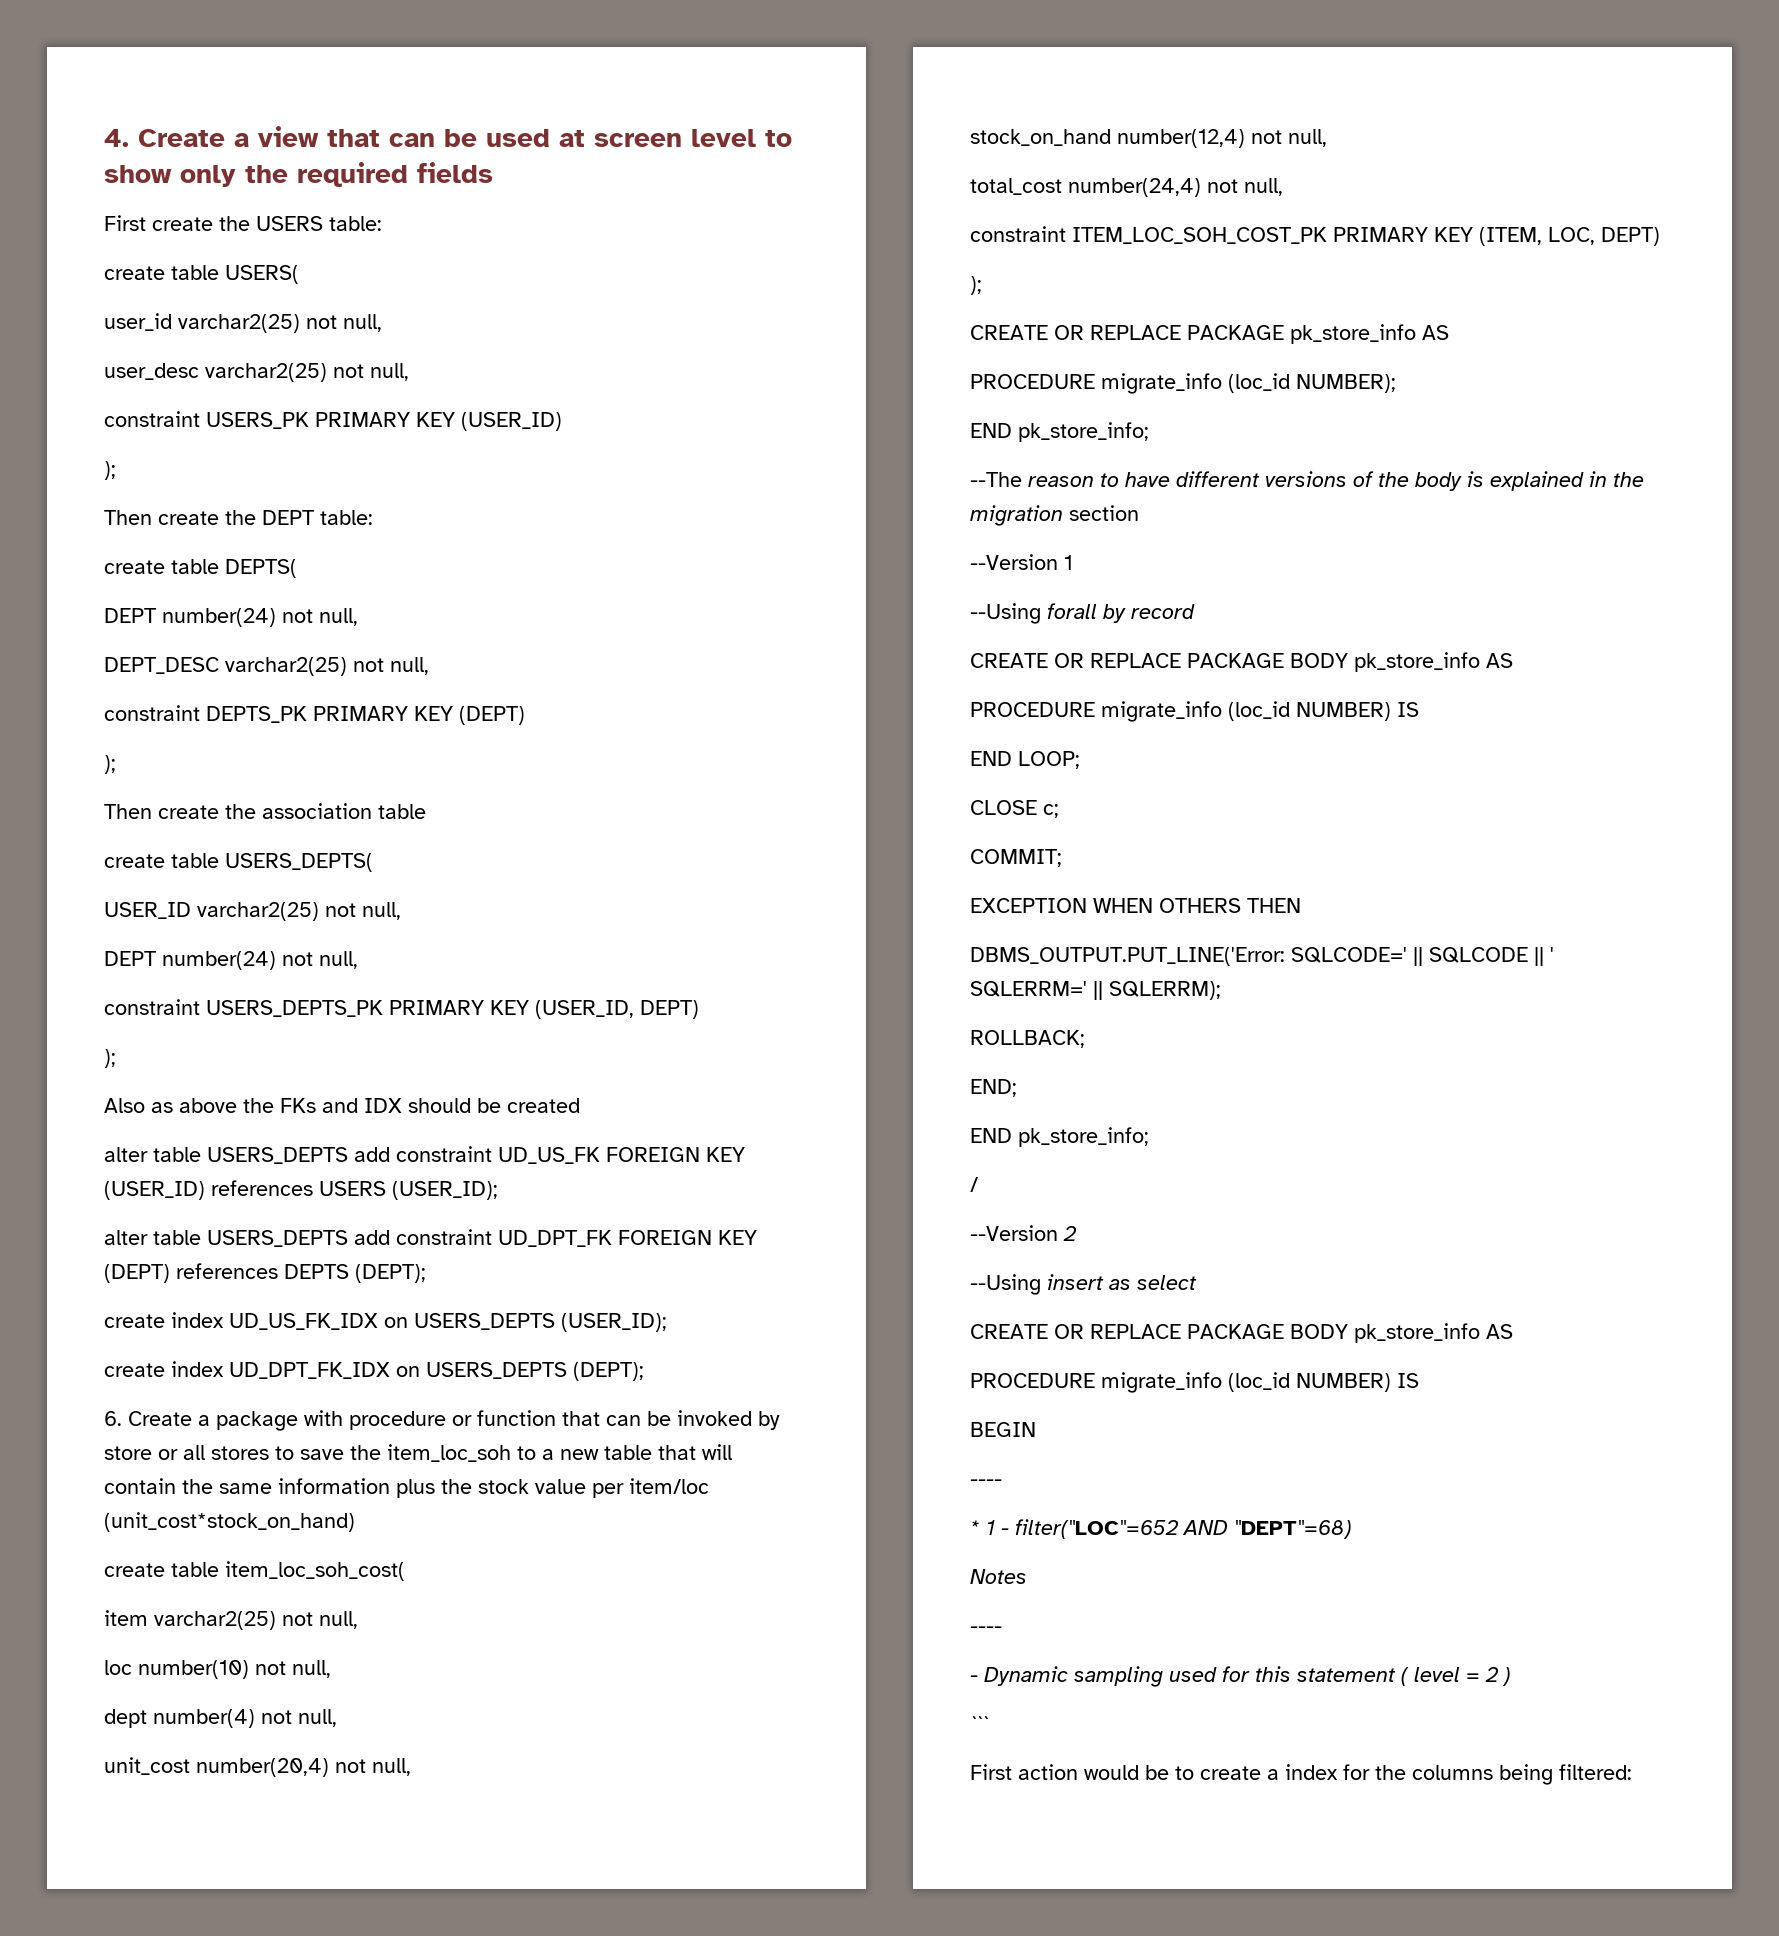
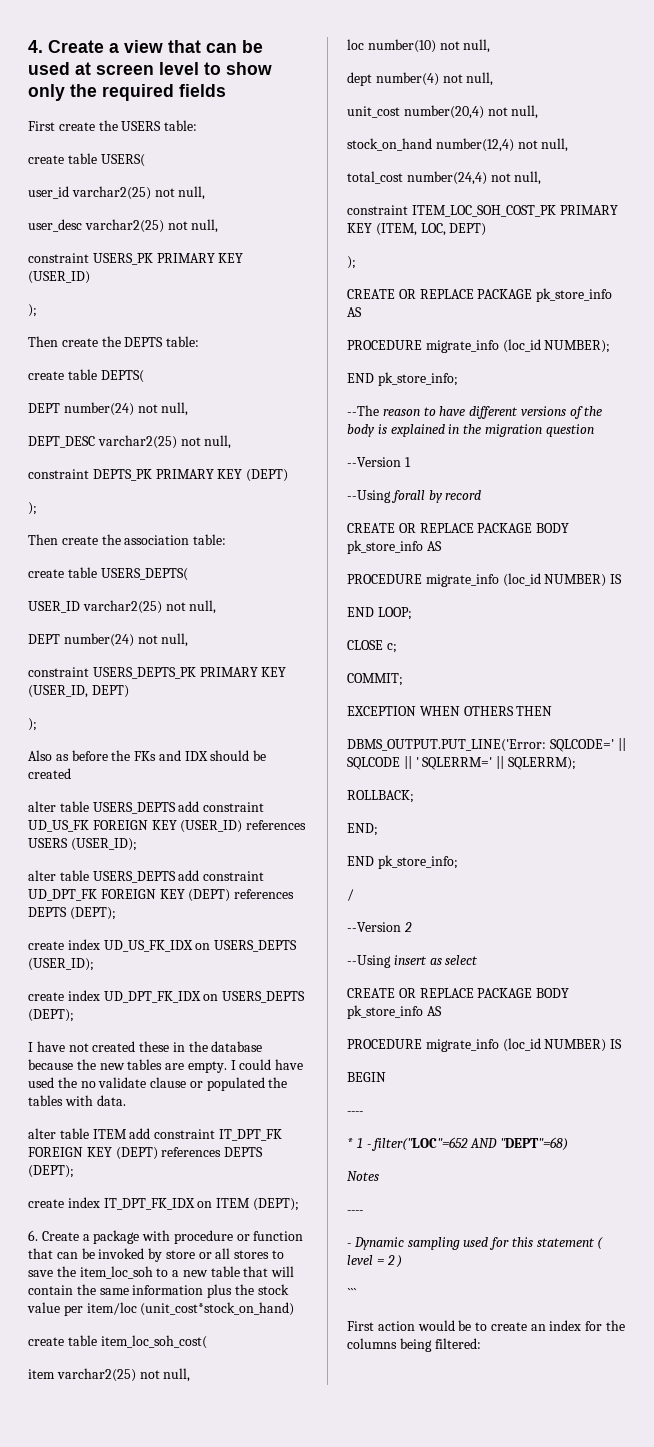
- Then create the DEPT table:
+ Then create the DEPTS table:
- Then create the association table
+ Then create the association table:
- Also as above the FKs and IDX should be created
+ Also as before the FKs and IDX should be created
+ I have not created these in the database because the new tables are empty. I could have used the no validate clause or populated the tables with data.
+ alter table ITEM add constraint IT_DPT_FK FOREIGN KEY (DEPT) references DEPTS (DEPT);
+ create index IT_DPT_FK_IDX on ITEM (DEPT);
- --The reason to have different versions of the body is explained in the migration section
+ --The reason to have different versions of the body is explained in the migration question
- First action would be to create a index for the columns being filtered:
+ First action would be to create an index for the columns being filtered:

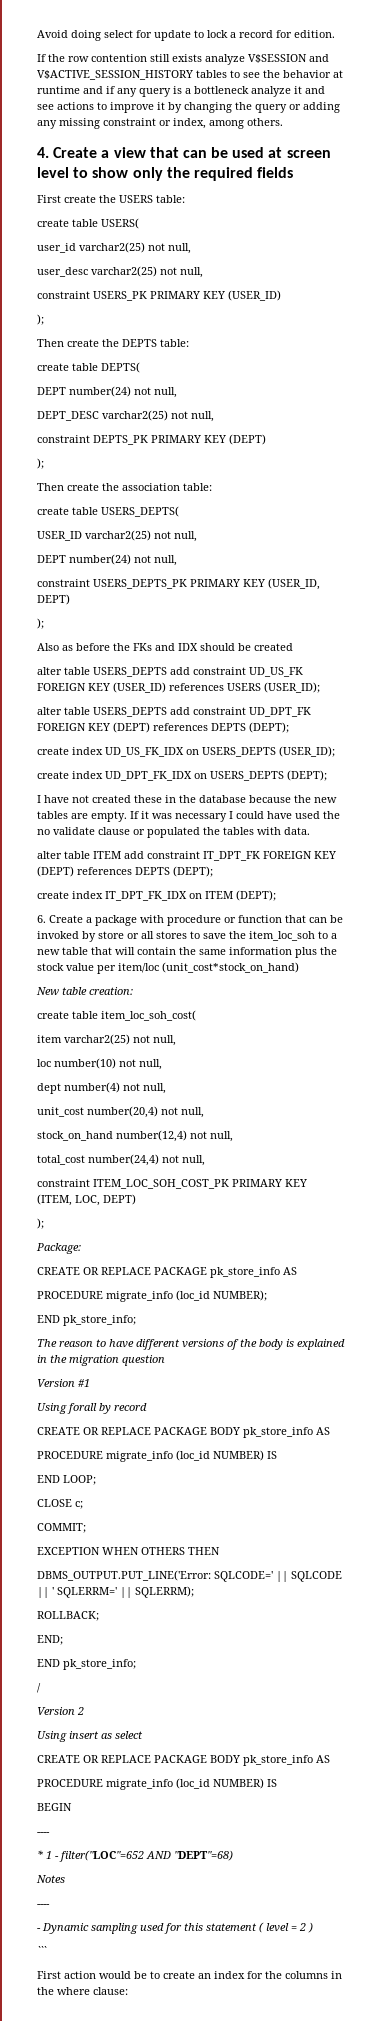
+ Avoid doing select for update to lock a record for edition.
+ If the row contention still exists analyze V$SESSION and V$ACTIVE_SESSION_HISTORY tables to see the behavior at runtime and if any query is a bottleneck analyze it and see actions to improve it by changing the query or adding any missing constraint or index, among others.
- I could have used the no validate clause or populated the tables with data.
+ If it was necessary I could have used the no validate clause or populated the tables with data.
+ New table creation:
+ Package:
- --The reason to have different versions of the body is explained in the migration question
+ The reason to have different versions of the body is explained in the migration question
- --Version 1
- --Using forall by record
+ Version #1
+ Using forall by record
- --Version 2
+ Version 2
- --Using insert as select
+ Using insert as select
- First action would be to create an index for the columns being filtered:
+ First action would be to create an index for the columns in the where clause:

